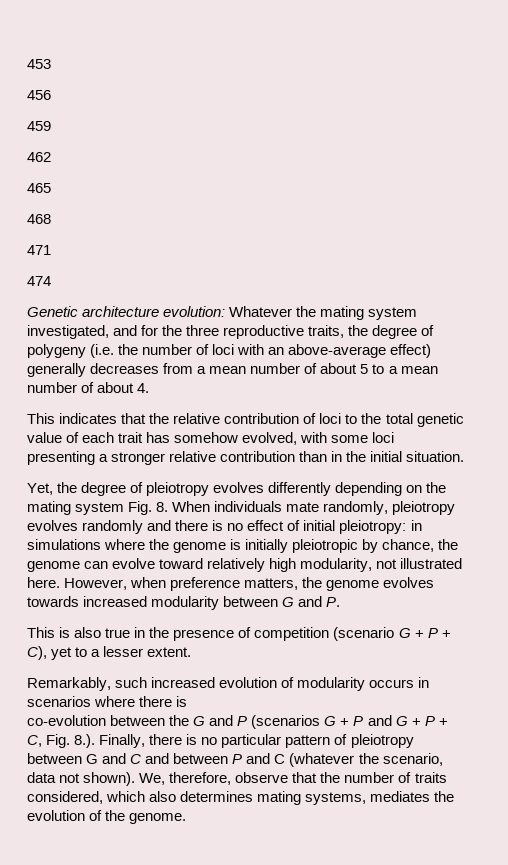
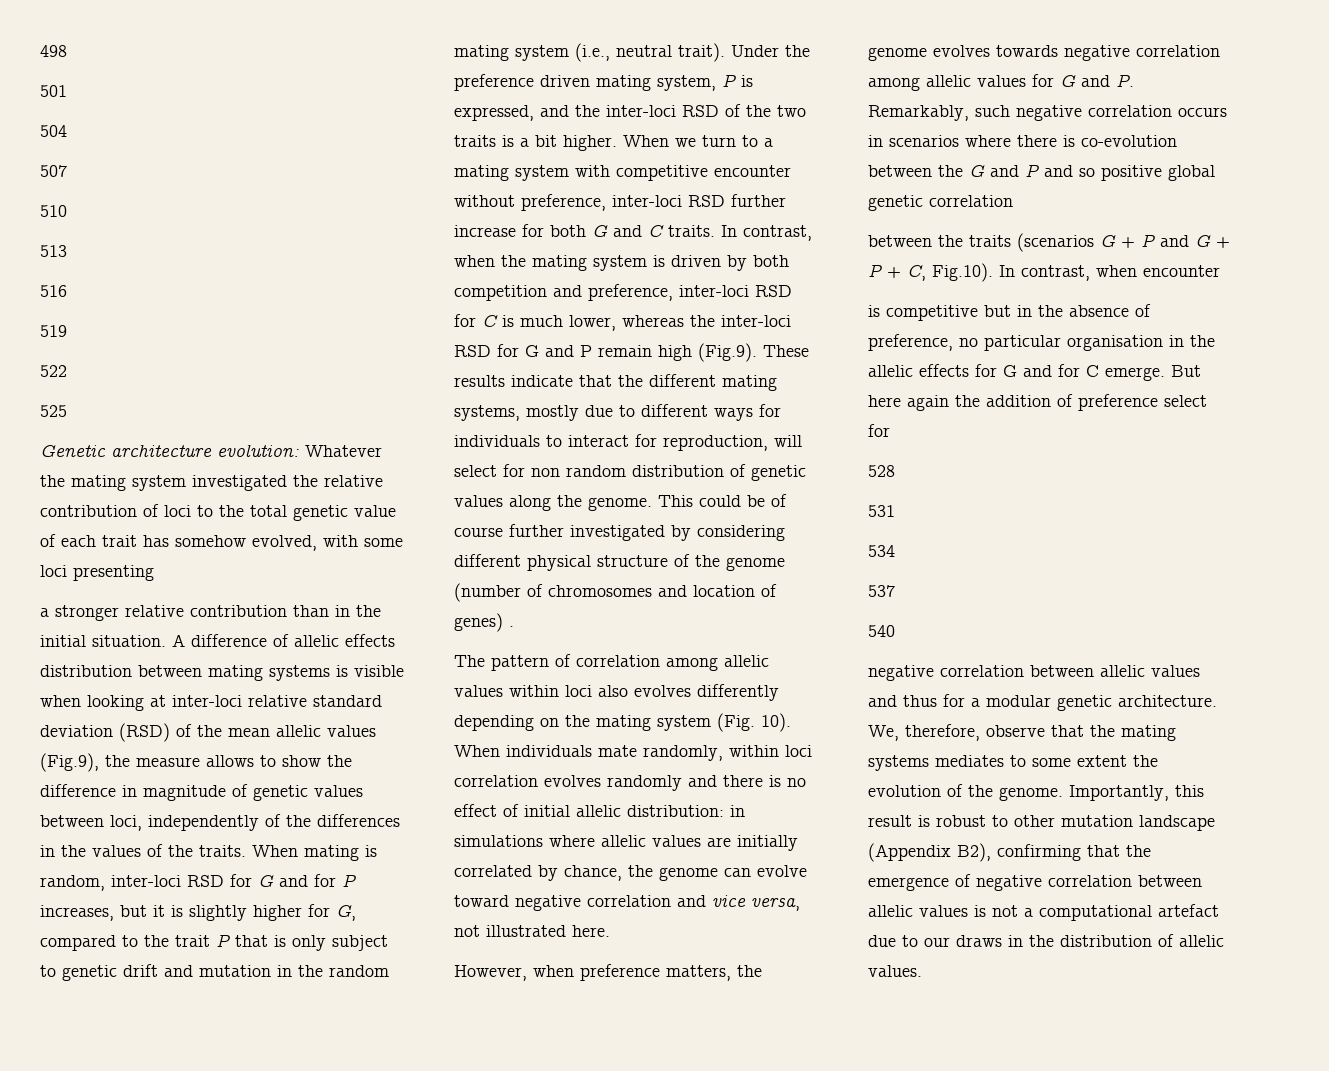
- 453
- 456
- 459
- 462
- 465
- 468
- 471
- 474
+ 498
+ 501
+ 504
+ 507
+ 510
+ 513
+ 516
+ 519
+ 522
+ 525
- Whatever the mating system investigated, and for the three reproductive traits, the degree of polygeny (i.e. the number of loci with an above-average effect) generally decreases from a mean number of about 5 to a mean number of about 4.
- This indicates that the relative contribution of loci to the total genetic value of each trait has somehow evolved, with some loci presenting a stronger relative contribution than in the initial situation.
- Yet, the degree of pleiotropy evolves differently depending on the mating system Fig. 8. When individuals mate randomly, pleiotropy evolves randomly and there is no effect of initial pleiotropy:
+ Whatever the mating system investigated the relative contribution of loci to the total genetic value of each trait has somehow evolved, with some loci presenting
+ a stronger relative contribution than in the initial situation. A difference of allelic effects distribution between mating systems is visible when looking at inter-loci relative standard deviation (RSD) of the mean allelic values (Fig.9), the measure allows to show the difference in magnitude of genetic values between loci, independently of the differences in the values of the traits. When mating is random, inter-loci RSD for G and for P increases, but it is slightly higher for G, compared to the trait P that is only subject to genetic drift and mutation in the random mating system (i.e., neutral trait). Under the preference driven mating system, P is expressed, and the inter-loci RSD of the two traits is a bit higher. When we turn to a mating system with competitive encounter without preference, inter-loci RSD further increase for both G and C traits. In contrast, when the mating system is driven by both competition and preference, inter-loci RSD for C is much lower, whereas the inter-loci RSD for G and P remain high (Fig.9). These results indicate that the different mating systems, mostly due to different ways for individuals to interact for reproduction, will select for non random distribution of genetic values along the genome. This could be of course further investigated by considering different physical structure of the genome (number of chromosomes and location of genes) .
+ The pattern of correlation among allelic values within loci also evolves differently depending on the mating system (Fig. 10). When individuals mate randomly, within loci correlation evolves randomly and there is no effect of initial allelic distribution:
- in simulations where the genome is initially pleiotropic by chance, the genome can evolve toward relatively high modularity, not illustrated here. However, when preference matters, the genome evolves towards increased modularity between G and P.
- This is also true in the presence of competition (scenario G + P + C), yet to a lesser extent.
- Remarkably, such increased evolution of modularity occurs in scenarios where there is
- co-evolution between the G and P (scenarios G + P and G + P + C, Fig. 8.). Finally, there is no particular pattern of pleiotropy between G and C and between P and C (whatever the scenario, data not shown).
+ in simulations where allelic values are initially correlated by chance, the genome can evolve toward negative correlation and vice versa, not illustrated here.
+ However, when preference matters, the genome evolves towards negative correlation among allelic values for G and P. Remarkably, such negative correlation occurs in scenarios where there is co-evolution between the G and P and so positive global genetic correlation
+ between the traits (scenarios G + P and G + P + C, Fig.10). In contrast, when encounter
+ is competitive but in the absence of preference, no particular organisation in the allelic effects for G and for C emerge. But here again the addition of preference select for
+ 528
+ 531
+ 534
+ 537
+ 540
+ negative correlation between allelic values and thus for a modular genetic architecture.
- We, therefore, observe that the number of traits considered, which also determines mating systems, mediates the evolution of the genome.
+ We, therefore, observe that the mating systems mediates to some extent the evolution of the genome.
+ Importantly, this result is robust to other mutation landscape (Appendix B2), confirming that the emergence of negative correlation between allelic values is not a computational artefact due to our draws in the distribution of allelic values.

